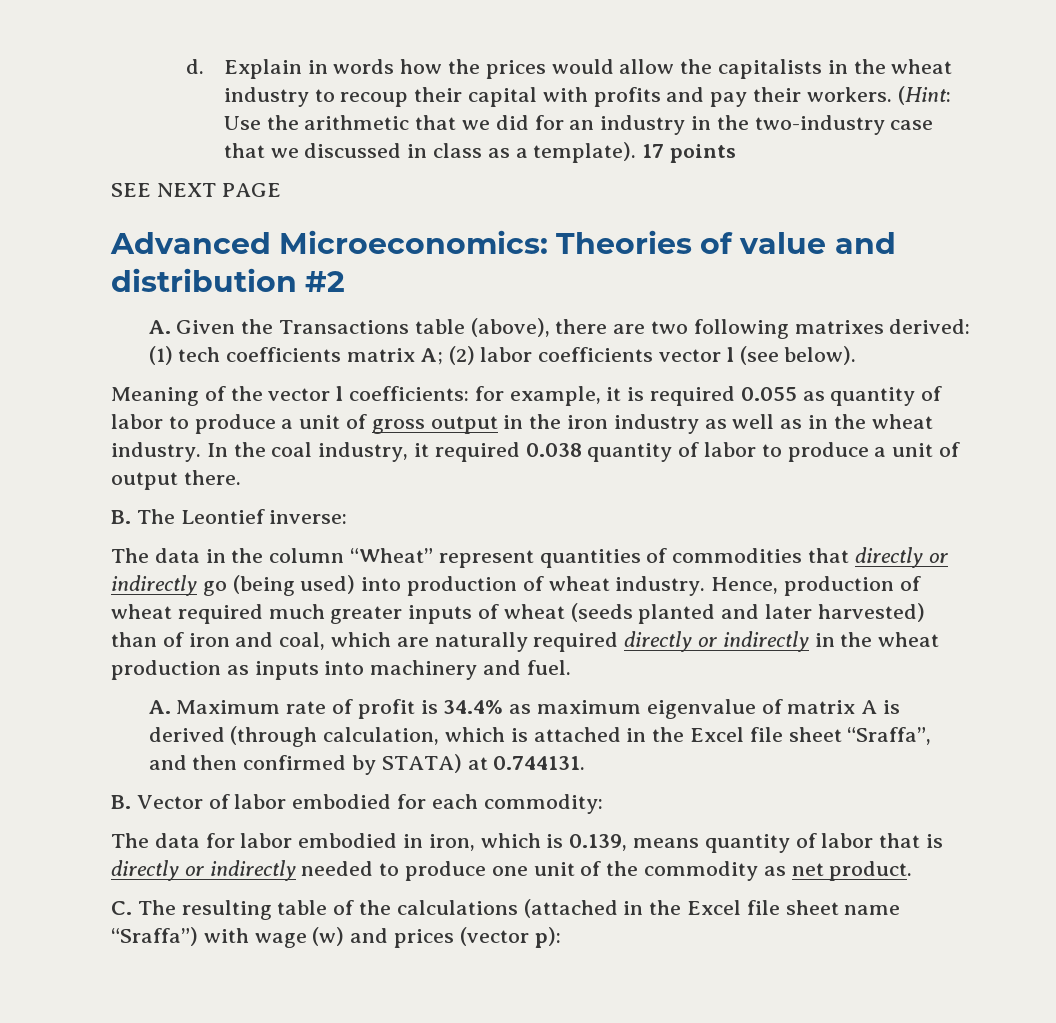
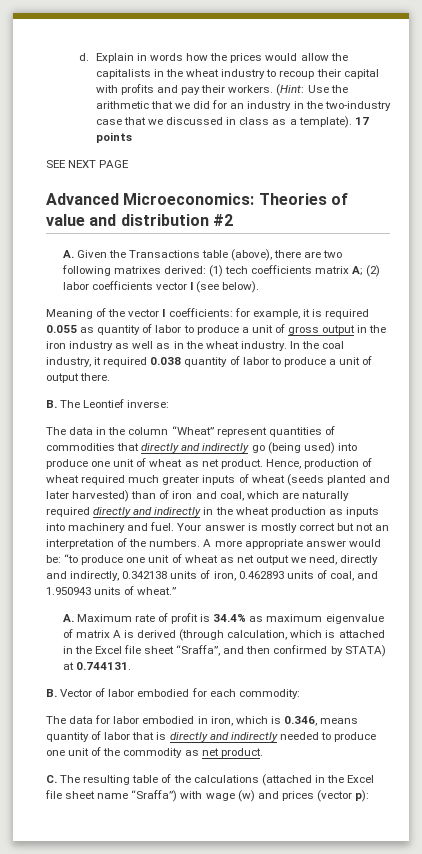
- The data in the column “Wheat” represent quantities of commodities that directly or indirectly go (being used) into production of wheat industry.
+ The data in the column “Wheat” represent quantities of commodities that directly and indirectly go (being used) into produce one unit of wheat as net product.
- Hence, production of wheat required much greater inputs of wheat (seeds planted and later harvested) than of iron and coal, which are naturally required directly or indirectly in the wheat production as inputs into machinery and fuel.
+ Hence, production of wheat required much greater inputs of wheat (seeds planted and later harvested) than of iron and coal, which are naturally required directly and indirectly in the wheat production as inputs into machinery and fuel. Your answer is mostly correct but not an interpretation of the numbers. A more appropriate answer would be: “to produce one unit of wheat as net output we need, directly and indirectly, 0.342138 units of iron, 0.462893 units of coal, and 1.950943 units of wheat.”
- The data for labor embodied in iron, which is 0.139, means quantity of labor that is directly or indirectly needed to produce one unit of the commodity as net product.
+ The data for labor embodied in iron, which is 0.346, means quantity of labor that is directly and indirectly needed to produce one unit of the commodity as net product.

